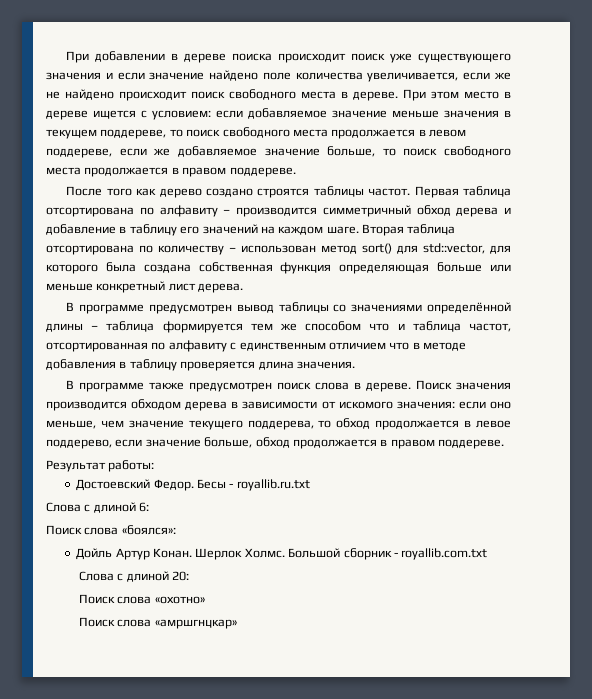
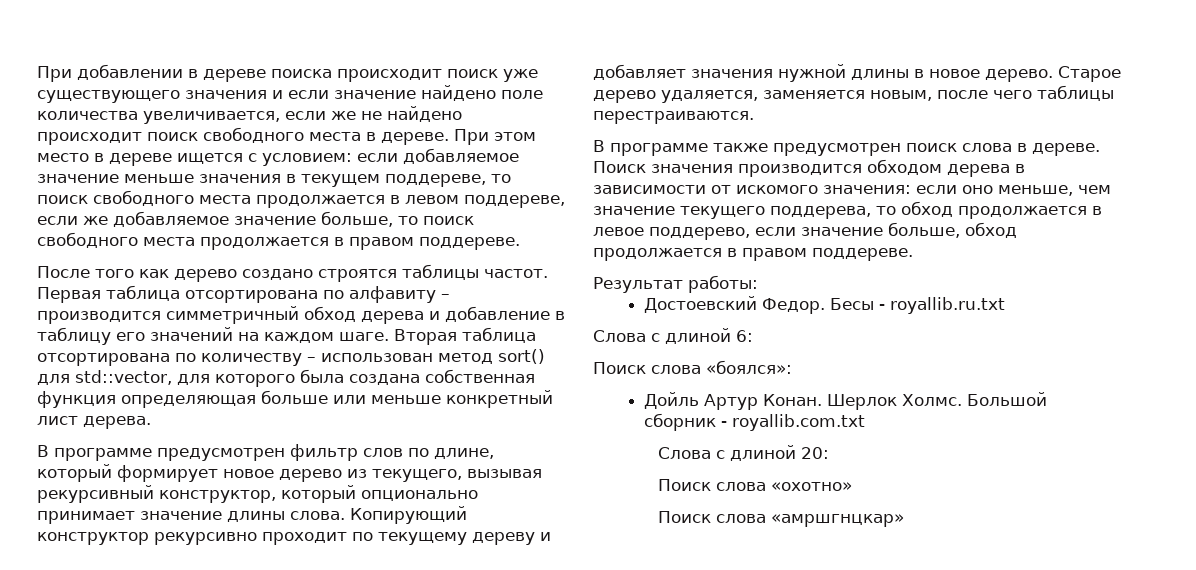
- В программе предусмотрен вывод таблицы со значениями определённой длины – таблица формируется тем же способом что и таблица частот, отсортированная по алфавиту с единственным отличием что в методе добавления в таблицу проверяется длина значения.
+ В программе предусмотрен фильтр слов по длине, который формирует новое дерево из текущего, вызывая рекурсивный конструктор, который опционально принимает значение длины слова. Копирующий конструктор рекурсивно проходит по текущему дереву и добавляет значения нужной длины в новое дерево. Старое дерево удаляется, заменяется новым, после чего таблицы перестраиваются.

